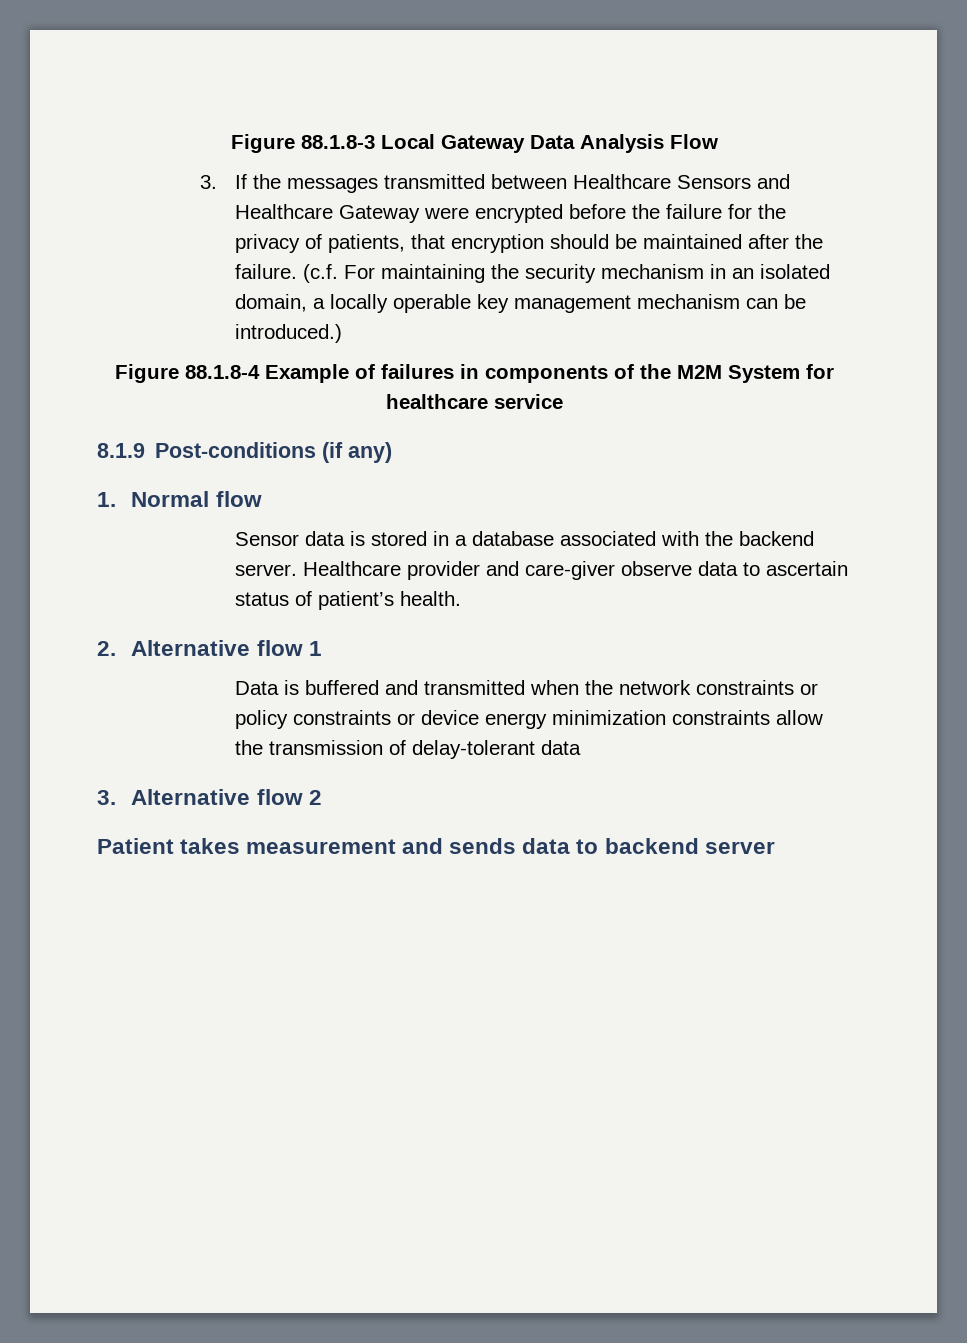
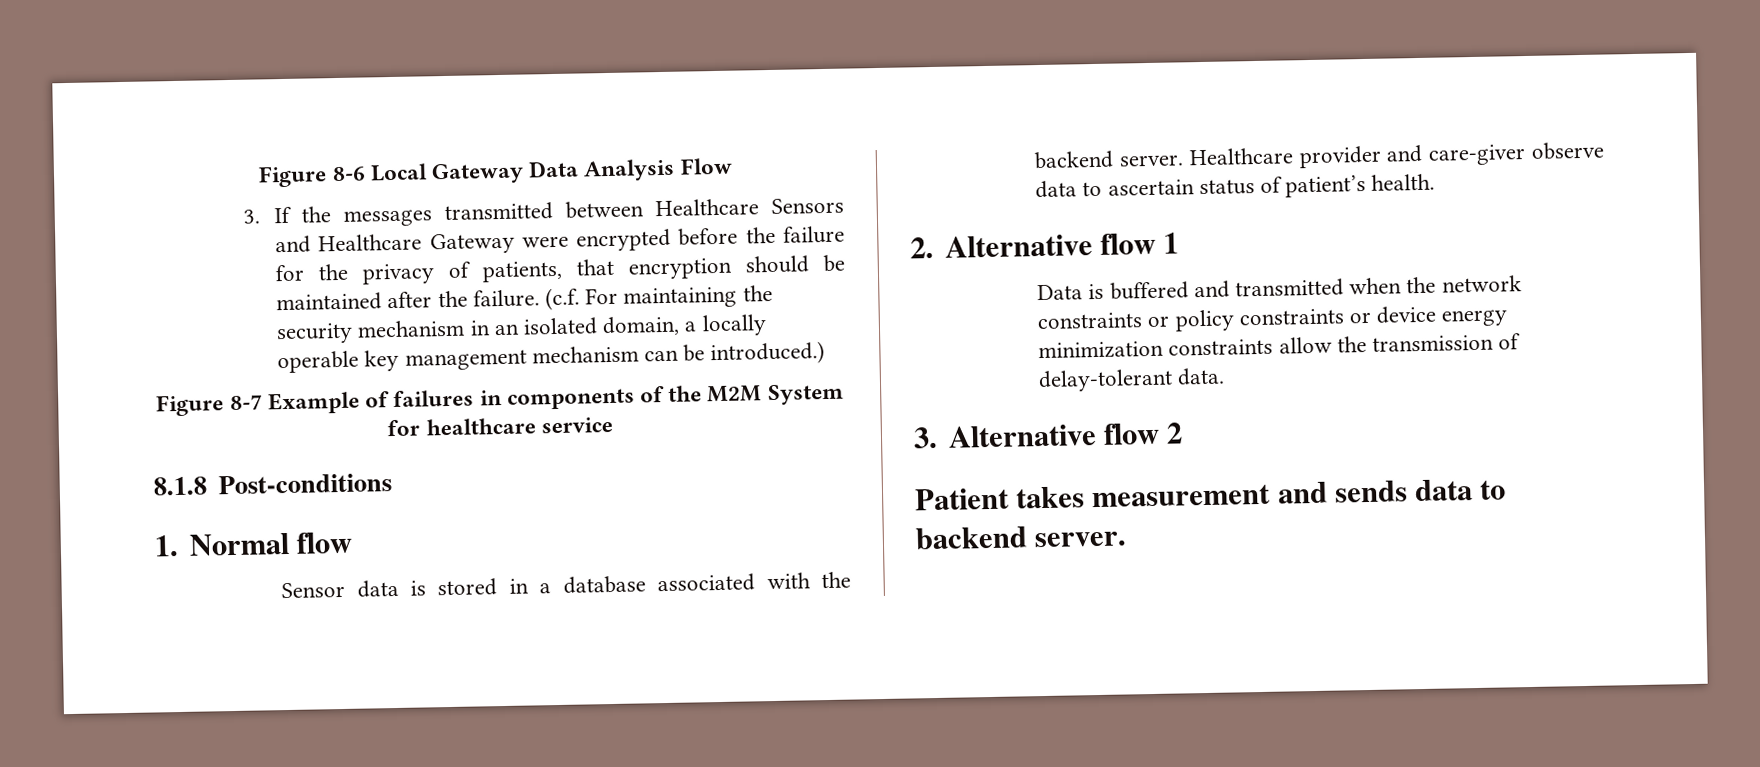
- Figure 88.1.8-3 Local Gateway Data Analysis Flow
+ Figure 8-6 Local Gateway Data Analysis Flow
- Figure 88.1.8-4 Example of failures in components of the M2M System for healthcare service
+ Figure 8-7 Example of failures in components of the M2M System for healthcare service
- 8.1.9 Post-conditions (if any)
+ 8.1.8 Post-conditions
- Data is buffered and transmitted when the network constraints or policy constraints or device energy minimization constraints allow the transmission of delay-tolerant data
+ Data is buffered and transmitted when the network constraints or policy constraints or device energy minimization constraints allow the transmission of delay-tolerant data.
- Patient takes measurement and sends data to backend server
+ Patient takes measurement and sends data to backend server.

